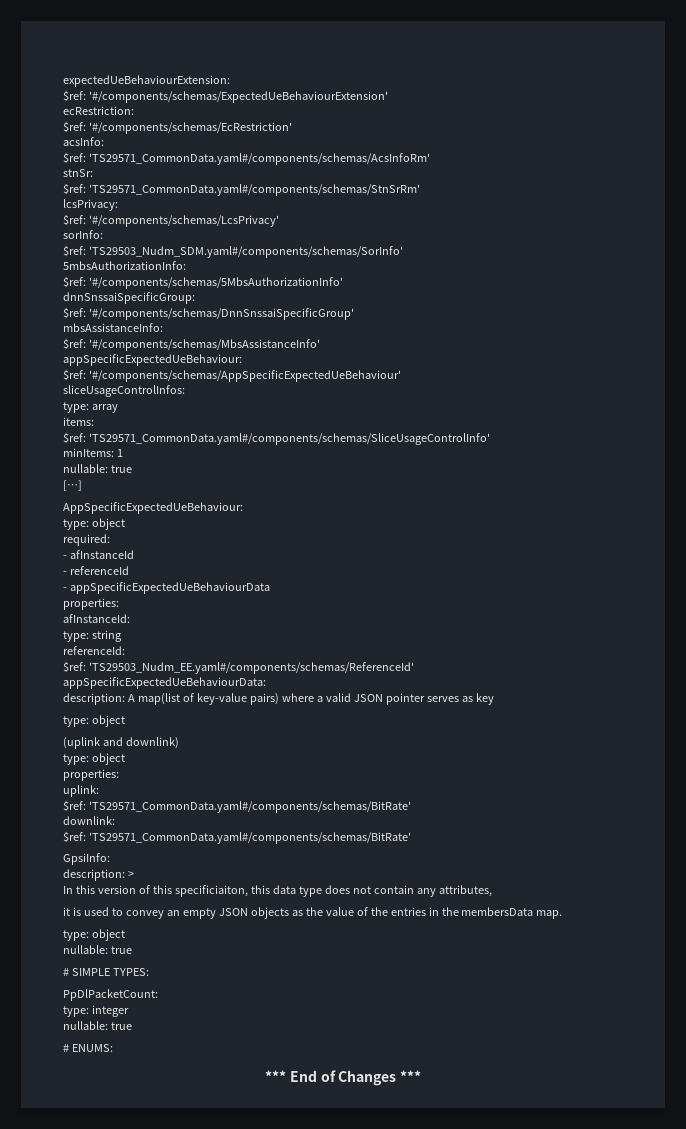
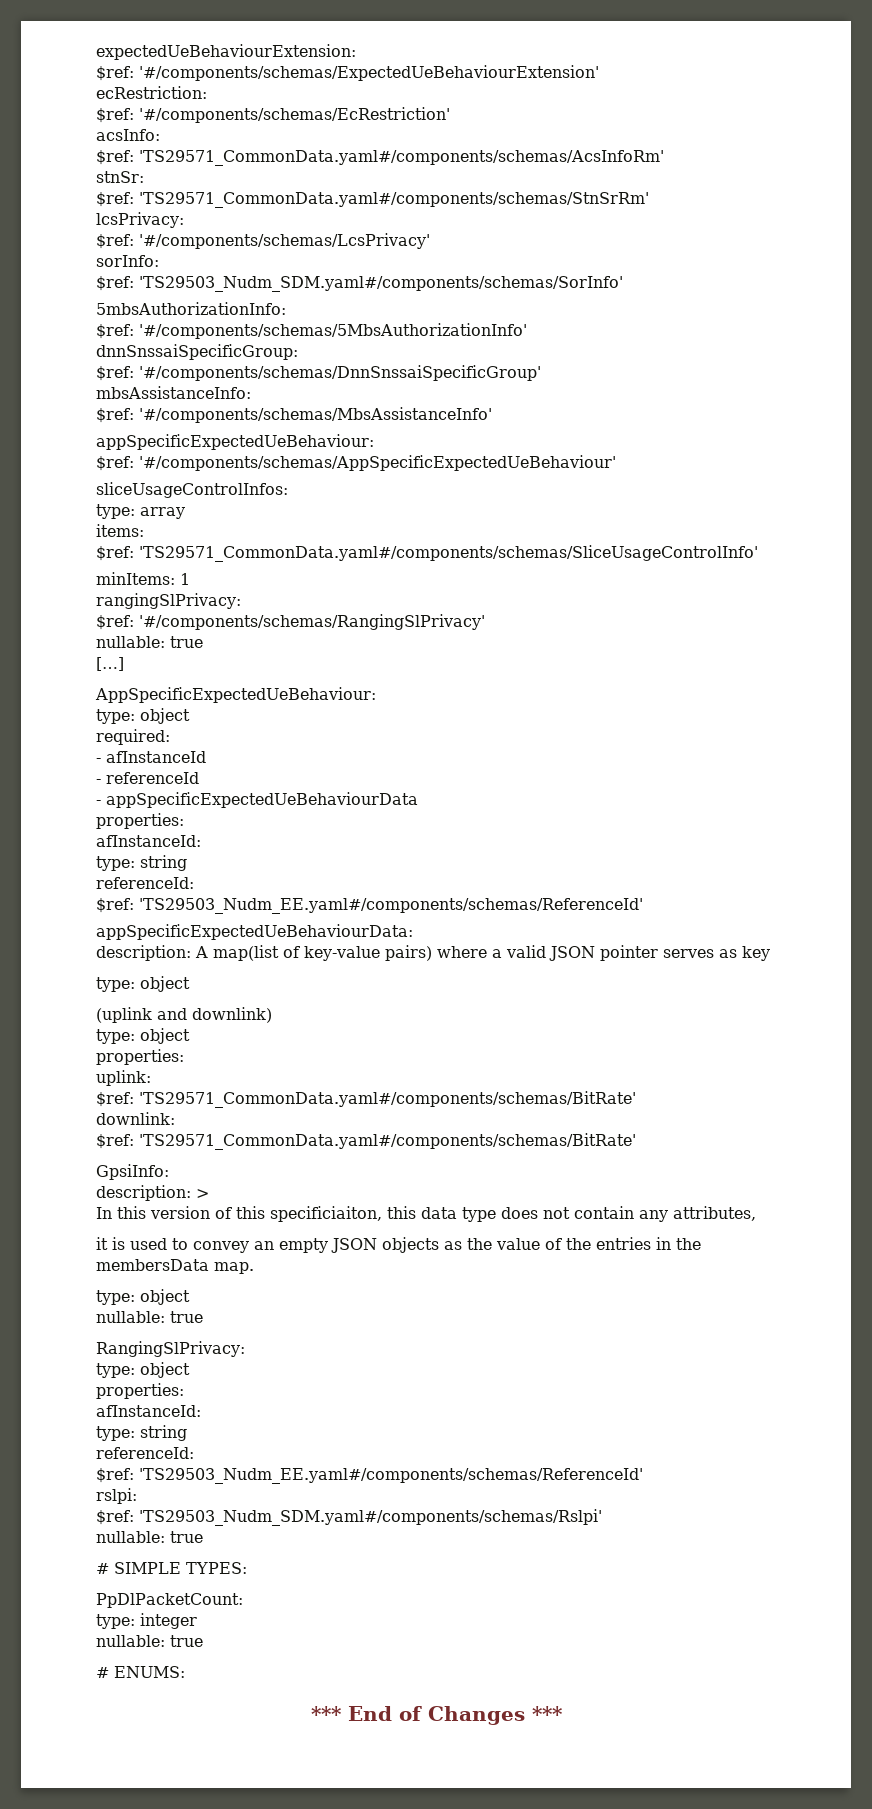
+ rangingSlPrivacy:
+ $ref: '#/components/schemas/RangingSlPrivacy'
+ RangingSlPrivacy:
+ type: object
+ properties:
+ afInstanceId:
+ type: string
+ referenceId:
+ $ref: 'TS29503_Nudm_EE.yaml#/components/schemas/ReferenceId'
+ rslpi:
+ $ref: 'TS29503_Nudm_SDM.yaml#/components/schemas/Rslpi'
+ nullable: true

